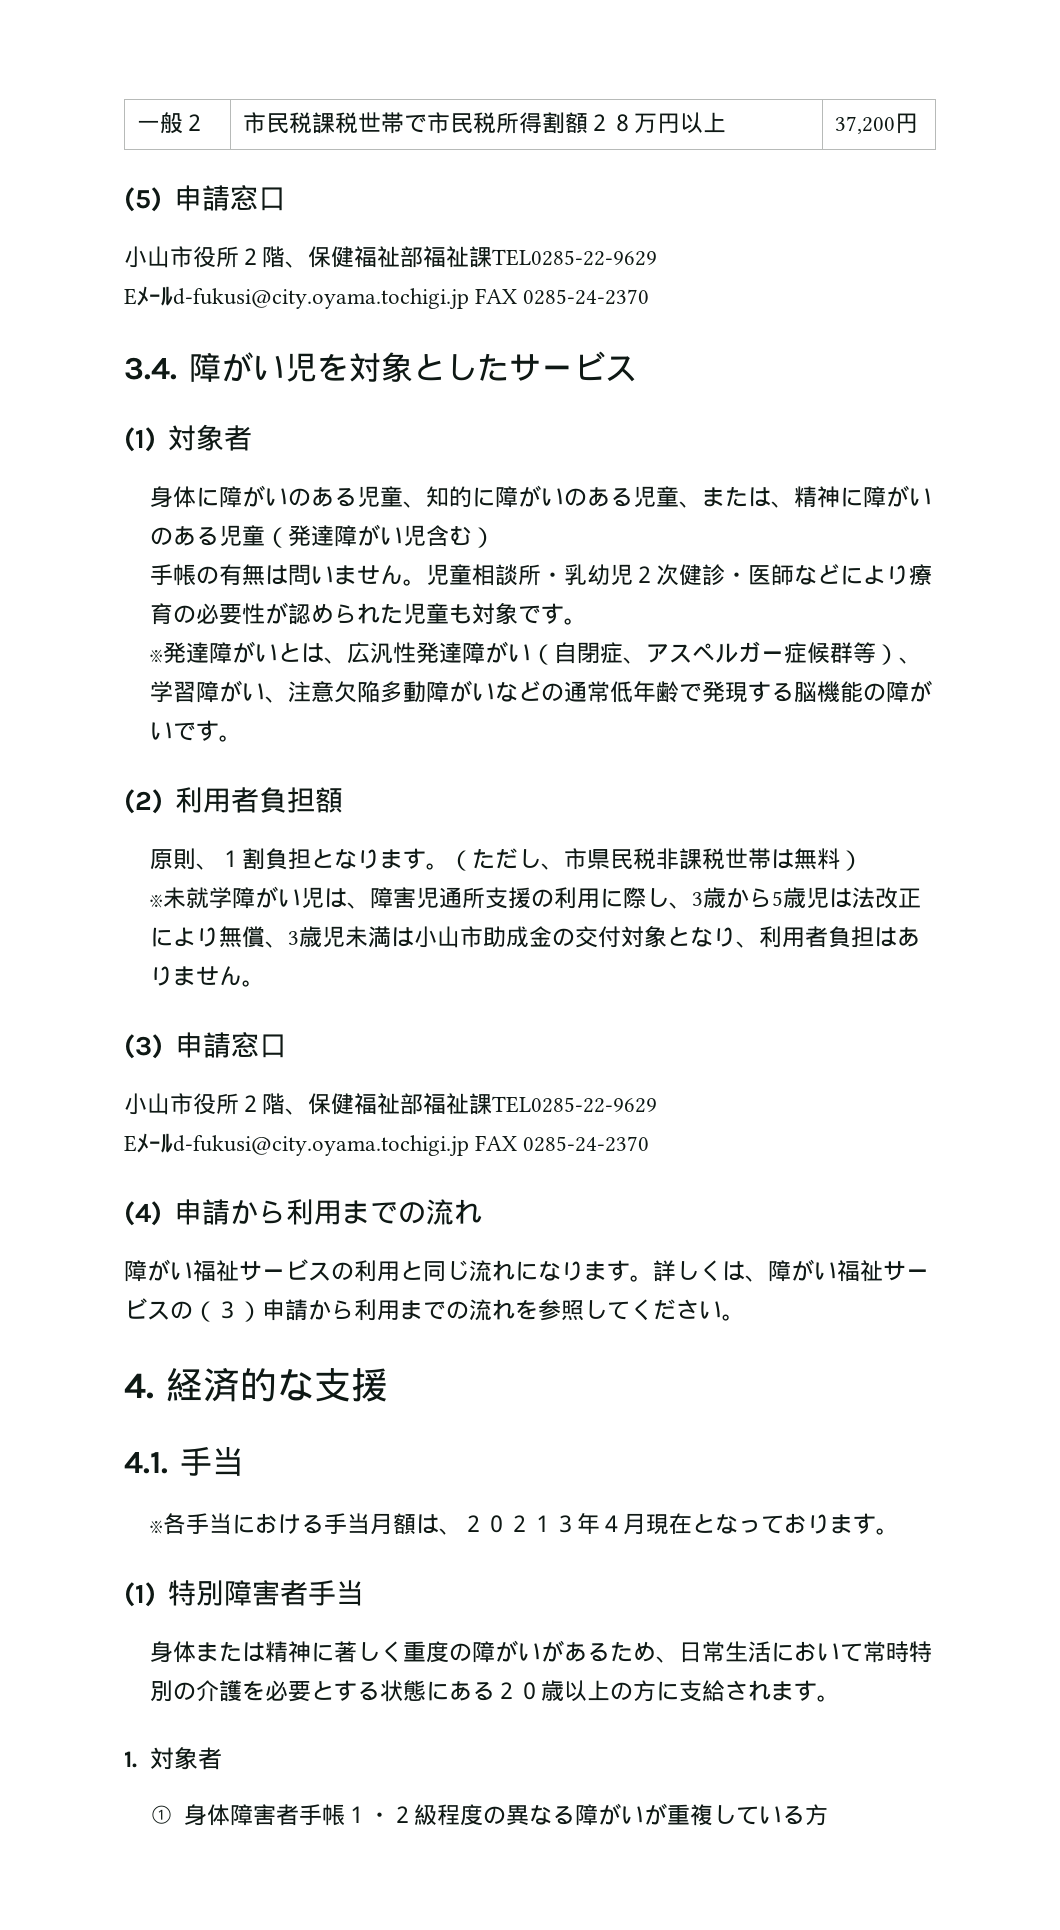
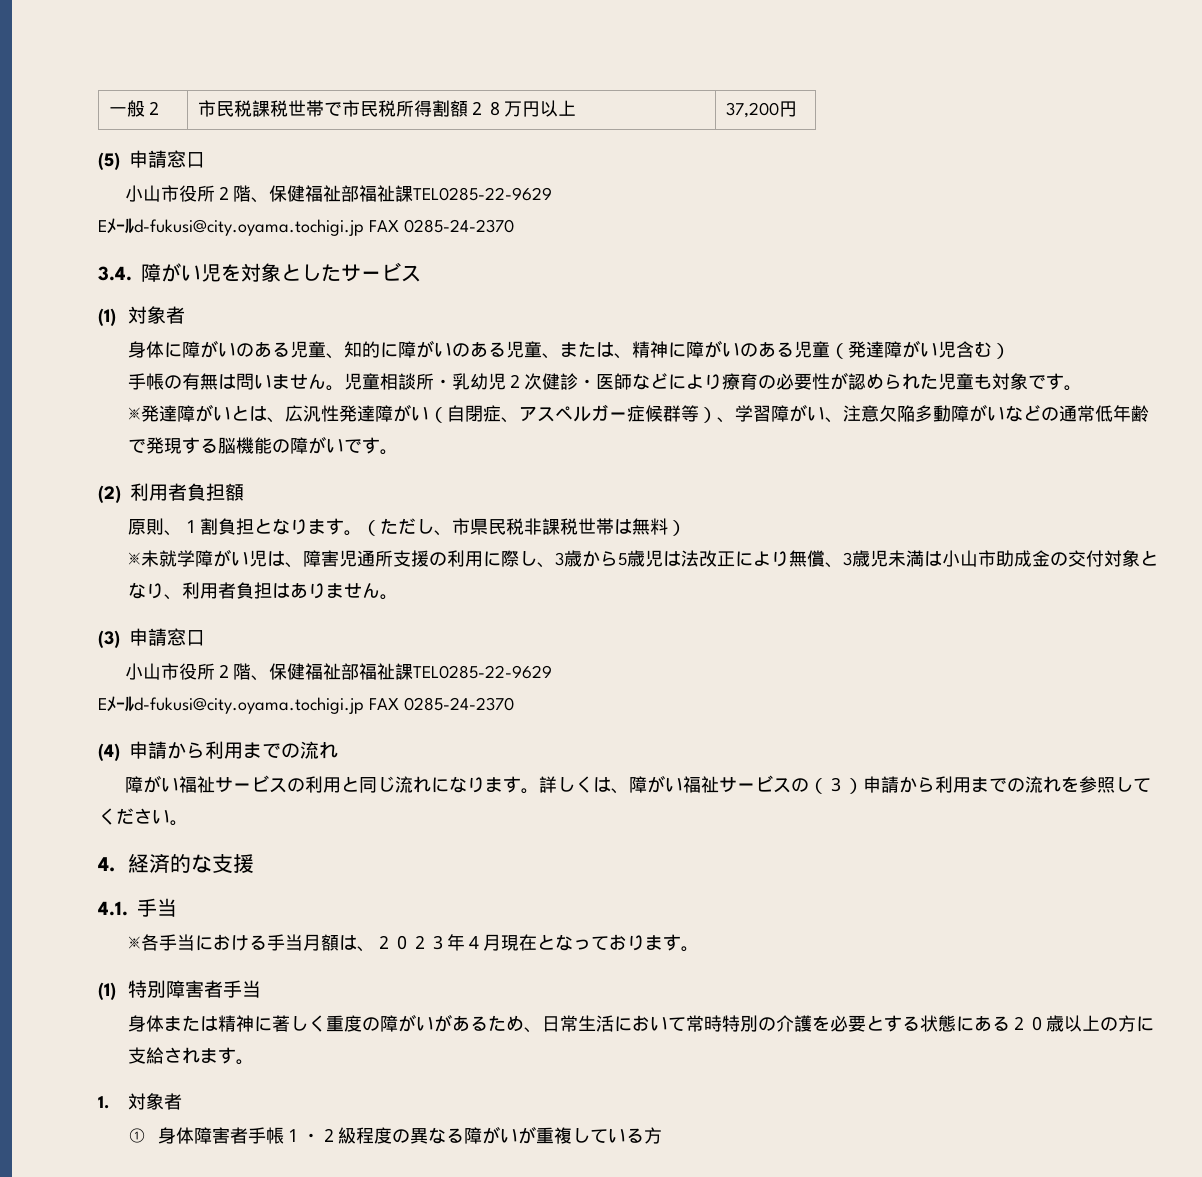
- ※各手当における手当月額は、２０２１３年４月現在となっております。
+ ※各手当における手当月額は、２０２３年４月現在となっております。

